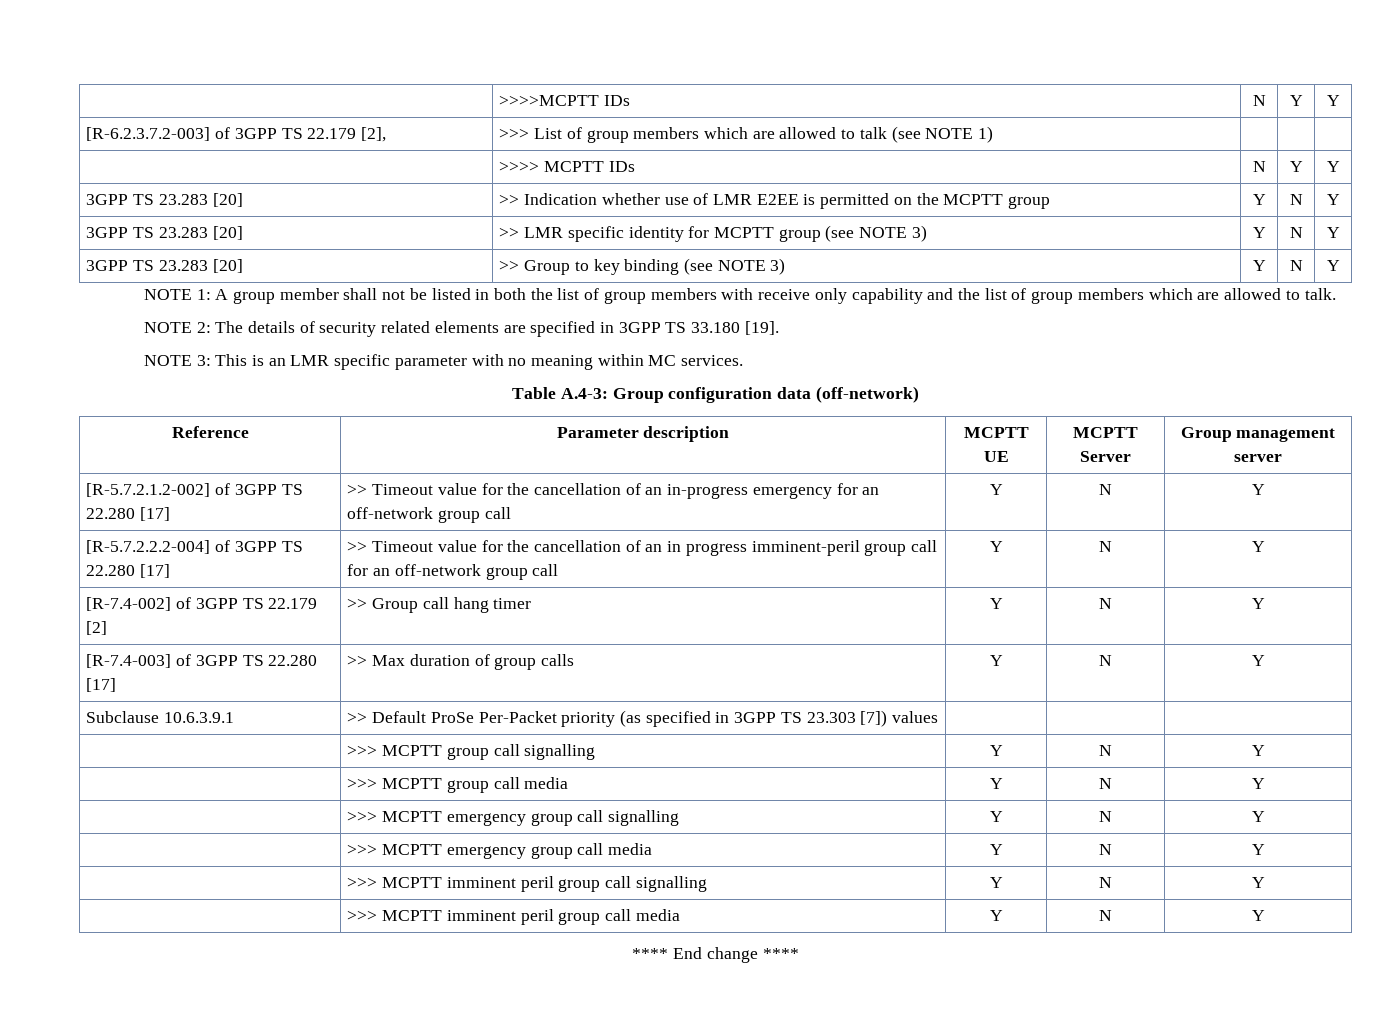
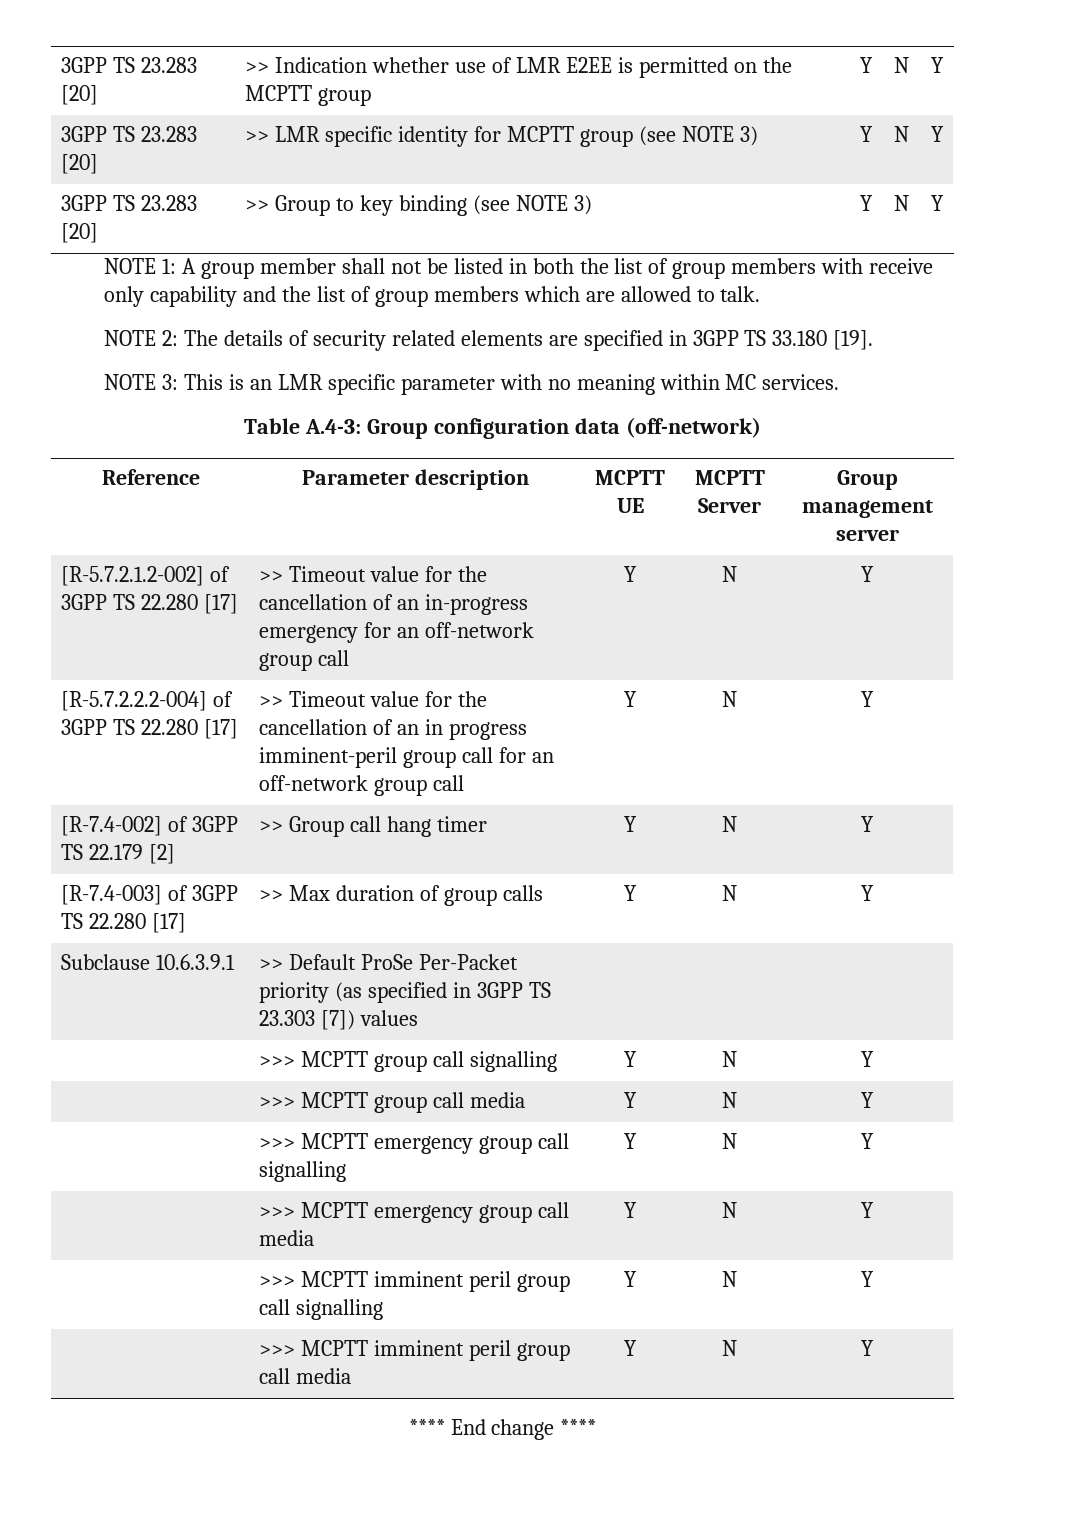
- | >>>>MCPTT IDs | N | Y | Y
- [R-6.2.3.7.2-003] of 3GPP TS 22.179 [2], | >>> List of group members which are allowed to talk (see NOTE 1) | | |
- | >>>> MCPTT IDs | N | Y | Y

